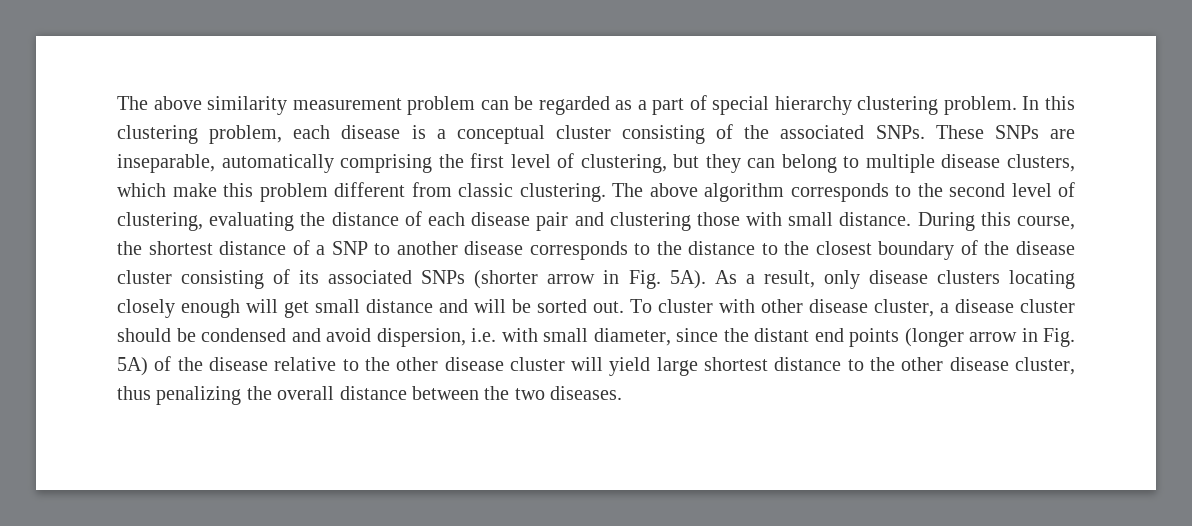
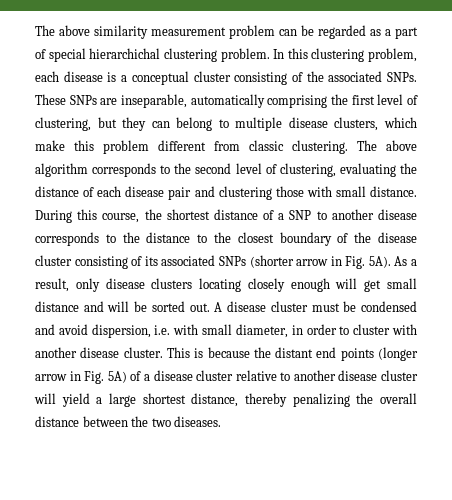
- The above similarity measurement problem can be regarded as a part of special hierarchy clustering problem.
+ The above similarity measurement problem can be regarded as a part of special hierarchichal clustering problem.
- To cluster with other disease cluster, a disease cluster should be condensed and avoid dispersion, i.e. with small diameter, since the distant end points (longer arrow in Fig. 5A) of the disease relative to the other disease cluster will yield large shortest distance to the other disease cluster, thus penalizing the overall distance between the two diseases.
+ A disease cluster must be condensed and avoid dispersion, i.e. with small diameter, in order to cluster with another disease cluster. This is because the distant end points (longer arrow in Fig. 5A) of a disease cluster relative to another disease cluster will yield a large shortest distance, thereby penalizing the overall distance between the two diseases.

